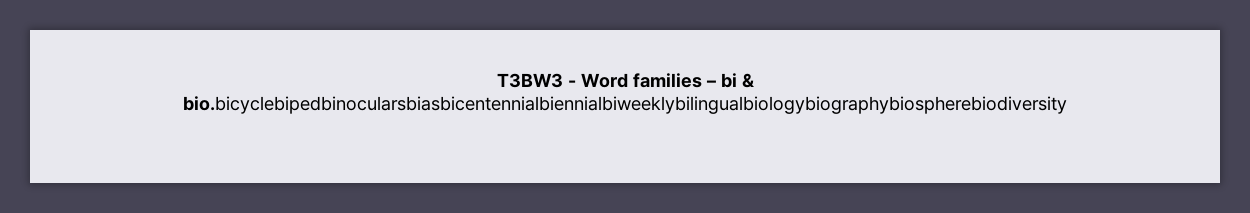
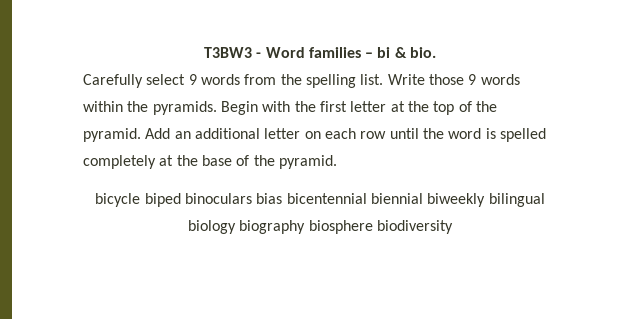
- T3BW3 - Word families – bi & bio.bicyclebipedbinocularsbiasbicentennialbiennialbiweeklybilingualbiologybiographybiospherebiodiversity
+ T3BW3 - Word families – bi & bio.
+ Carefully select 9 words from the spelling list. Write those 9 words within the pyramids. Begin with the first letter at the top of the pyramid. Add an additional letter on each row until the word is spelled completely at the base of the pyramid.
+ bicycle biped binoculars bias bicentennial biennial biweekly bilingual biology biography biosphere biodiversity

